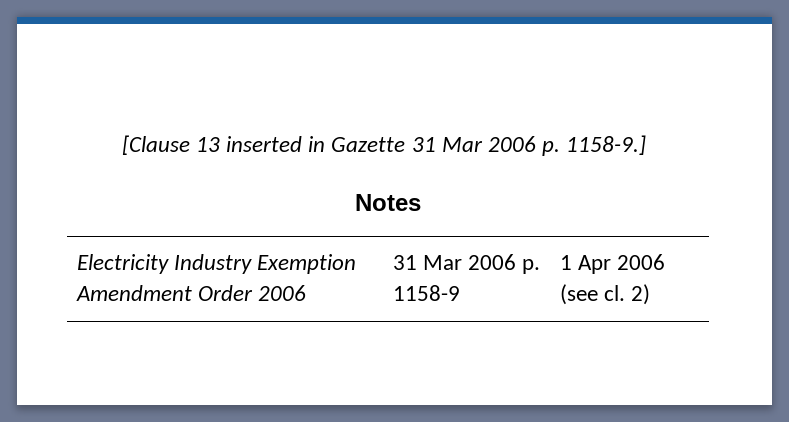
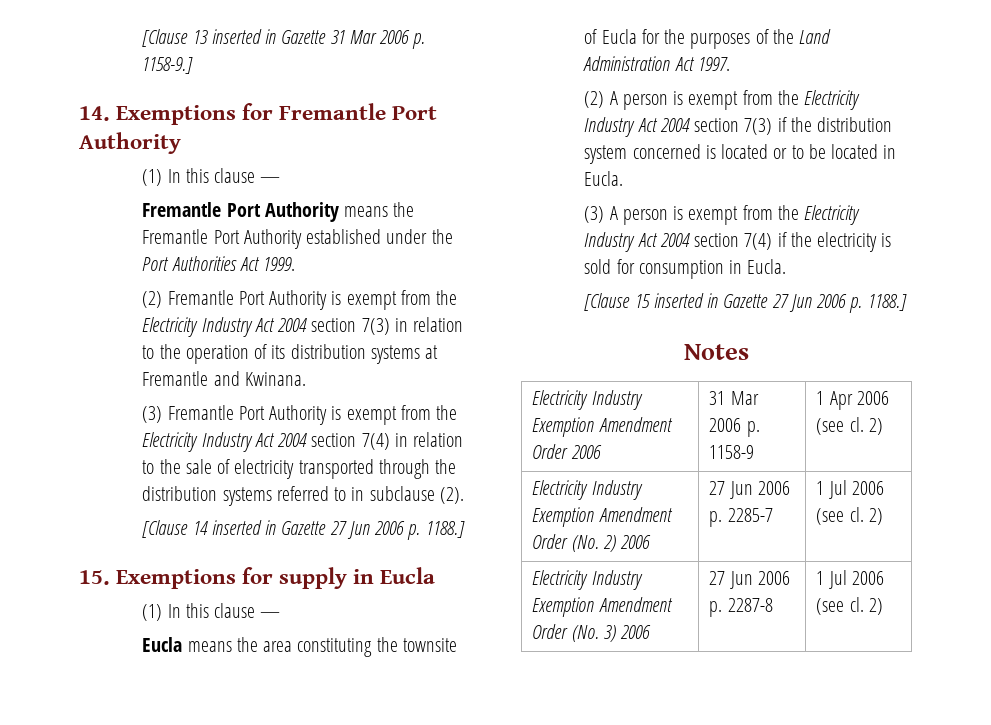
+ 14. Exemptions for Fremantle Port Authority
+ (1) In this clause —
+ Fremantle Port Authority means the Fremantle Port Authority established under the Port Authorities Act 1999.
+ (2) Fremantle Port Authority is exempt from the Electricity Industry Act 2004 section 7(3) in relation to the operation of its distribution systems at Fremantle and Kwinana.
+ (3) Fremantle Port Authority is exempt from the Electricity Industry Act 2004 section 7(4) in relation to the sale of electricity transported through the distribution systems referred to in subclause (2).
+ [Clause 14 inserted in Gazette 27 Jun 2006 p. 1188.]
+ 15. Exemptions for supply in Eucla
+ (1) In this clause —
+ Eucla means the area constituting the townsite of Eucla for the purposes of the Land Administration Act 1997.
+ (2) A person is exempt from the Electricity Industry Act 2004 section 7(3) if the distribution system concerned is located or to be located in Eucla.
+ (3) A person is exempt from the Electricity Industry Act 2004 section 7(4) if the electricity is sold for consumption in Eucla.
+ [Clause 15 inserted in Gazette 27 Jun 2006 p. 1188.]
+ Electricity Industry Exemption Amendment Order (No. 2) 2006 | 27 Jun 2006 p. 2285-7 | 1 Jul 2006 (see cl. 2)
+ Electricity Industry Exemption Amendment Order (No. 3) 2006 | 27 Jun 2006 p. 2287-8 | 1 Jul 2006 (see cl. 2)

